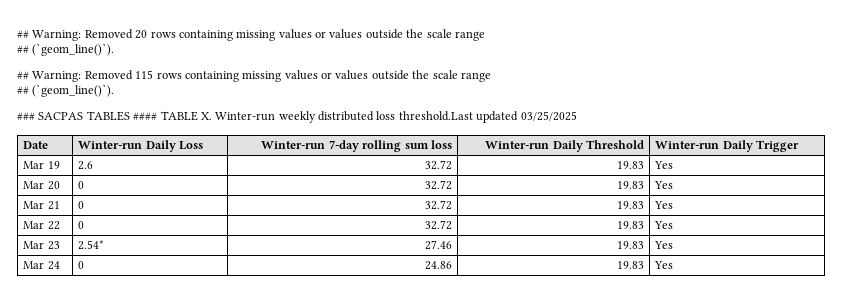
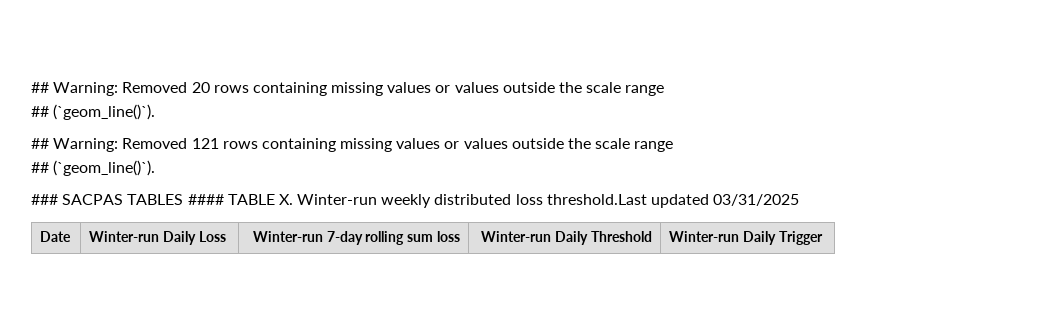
- ## Warning: Removed 115 rows containing missing values or values outside the scale range
+ ## Warning: Removed 121 rows containing missing values or values outside the scale range
- ### SACPAS TABLES #### TABLE X. Winter-run weekly distributed loss threshold.Last updated 03/25/2025
+ ### SACPAS TABLES #### TABLE X. Winter-run weekly distributed loss threshold.Last updated 03/31/2025
- Mar 19 | 2.6 | 32.72 | 19.83 | Yes
- Mar 20 | 0 | 32.72 | 19.83 | Yes
- Mar 21 | 0 | 32.72 | 19.83 | Yes
- Mar 22 | 0 | 32.72 | 19.83 | Yes
- Mar 23 | 2.54* | 27.46 | 19.83 | Yes
- Mar 24 | 0 | 24.86 | 19.83 | Yes

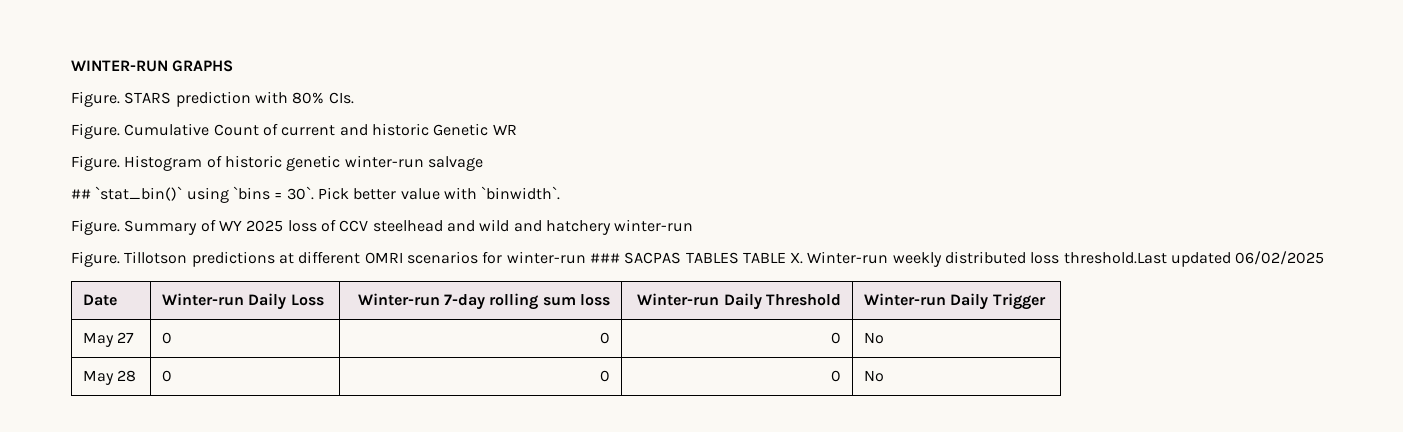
- ## Warning: Removed 20 rows containing missing values or values outside the scale range
- ## (`geom_line()`).
- ## Warning: Removed 121 rows containing missing values or values outside the scale range
- ## (`geom_line()`).
- ### SACPAS TABLES #### TABLE X. Winter-run weekly distributed loss threshold.Last updated 03/31/2025
+ WINTER-RUN GRAPHS
+ Figure. STARS prediction with 80% CIs.
+ Figure. Cumulative Count of current and historic Genetic WR
+ Figure. Histogram of historic genetic winter-run salvage
+ ## `stat_bin()` using `bins = 30`. Pick better value with `binwidth`.
+ Figure. Summary of WY 2025 loss of CCV steelhead and wild and hatchery winter-run
+ Figure. Tillotson predictions at different OMRI scenarios for winter-run ### SACPAS TABLES TABLE X. Winter-run weekly distributed loss threshold.Last updated 06/02/2025
+ May 27 | 0 | 0 | 0 | No
+ May 28 | 0 | 0 | 0 | No

